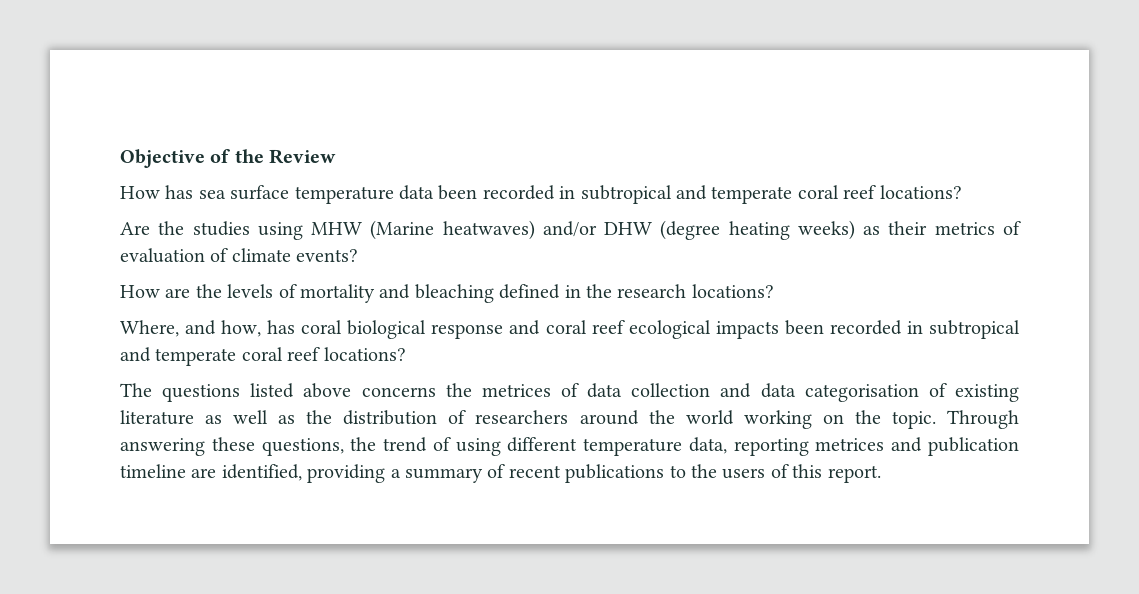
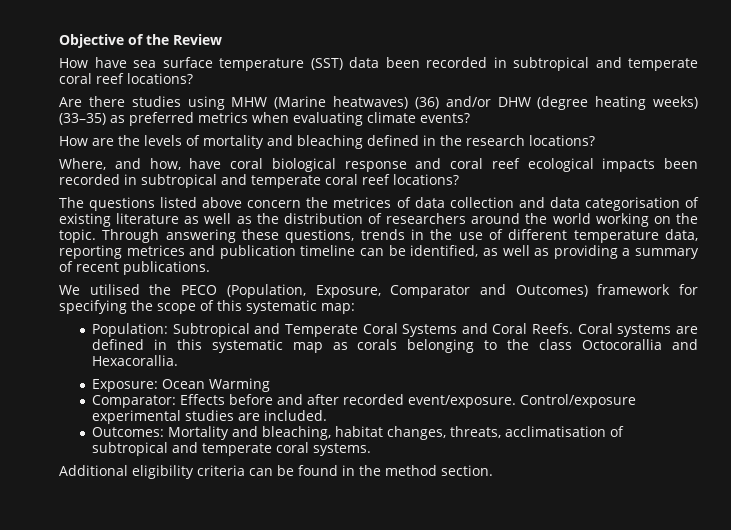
- How has sea surface temperature data been recorded in subtropical and temperate coral reef locations?
+ How have sea surface temperature (SST) data been recorded in subtropical and temperate coral reef locations?
- Are the studies using MHW (Marine heatwaves) and/or DHW (degree heating weeks) as their metrics of evaluation of climate events?
+ Are there studies using MHW (Marine heatwaves) (36) and/or DHW (degree heating weeks) (33–35) as preferred metrics when evaluating climate events?
- Where, and how, has coral biological response and coral reef ecological impacts been recorded in subtropical and temperate coral reef locations?
+ Where, and how, have coral biological response and coral reef ecological impacts been recorded in subtropical and temperate coral reef locations?
- The questions listed above concerns the metrices of data collection and data categorisation of existing literature as well as the distribution of researchers around the world working on the topic.
+ The questions listed above concern the metrices of data collection and data categorisation of existing literature as well as the distribution of researchers around the world working on the topic.
- Through answering these questions, the trend of using different temperature data, reporting metrices and publication timeline are identified, providing a summary of recent publications to the users of this report.
+ Through answering these questions, trends in the use of different temperature data, reporting metrices and publication timeline can be identified, as well as providing a summary of recent publications.
+ We utilised the PECO (Population, Exposure, Comparator and Outcomes) framework for specifying the scope of this systematic map:
+ Population: Subtropical and Temperate Coral Systems and Coral Reefs. Coral systems are defined in this systematic map as corals belonging to the class Octocorallia and Hexacorallia.
+ Exposure: Ocean Warming
+ Comparator: Effects before and after recorded event/exposure. Control/exposure experimental studies are included.
+ Outcomes: Mortality and bleaching, habitat changes, threats, acclimatisation of subtropical and temperate coral systems.
+ Additional eligibility criteria can be found in the method section.

